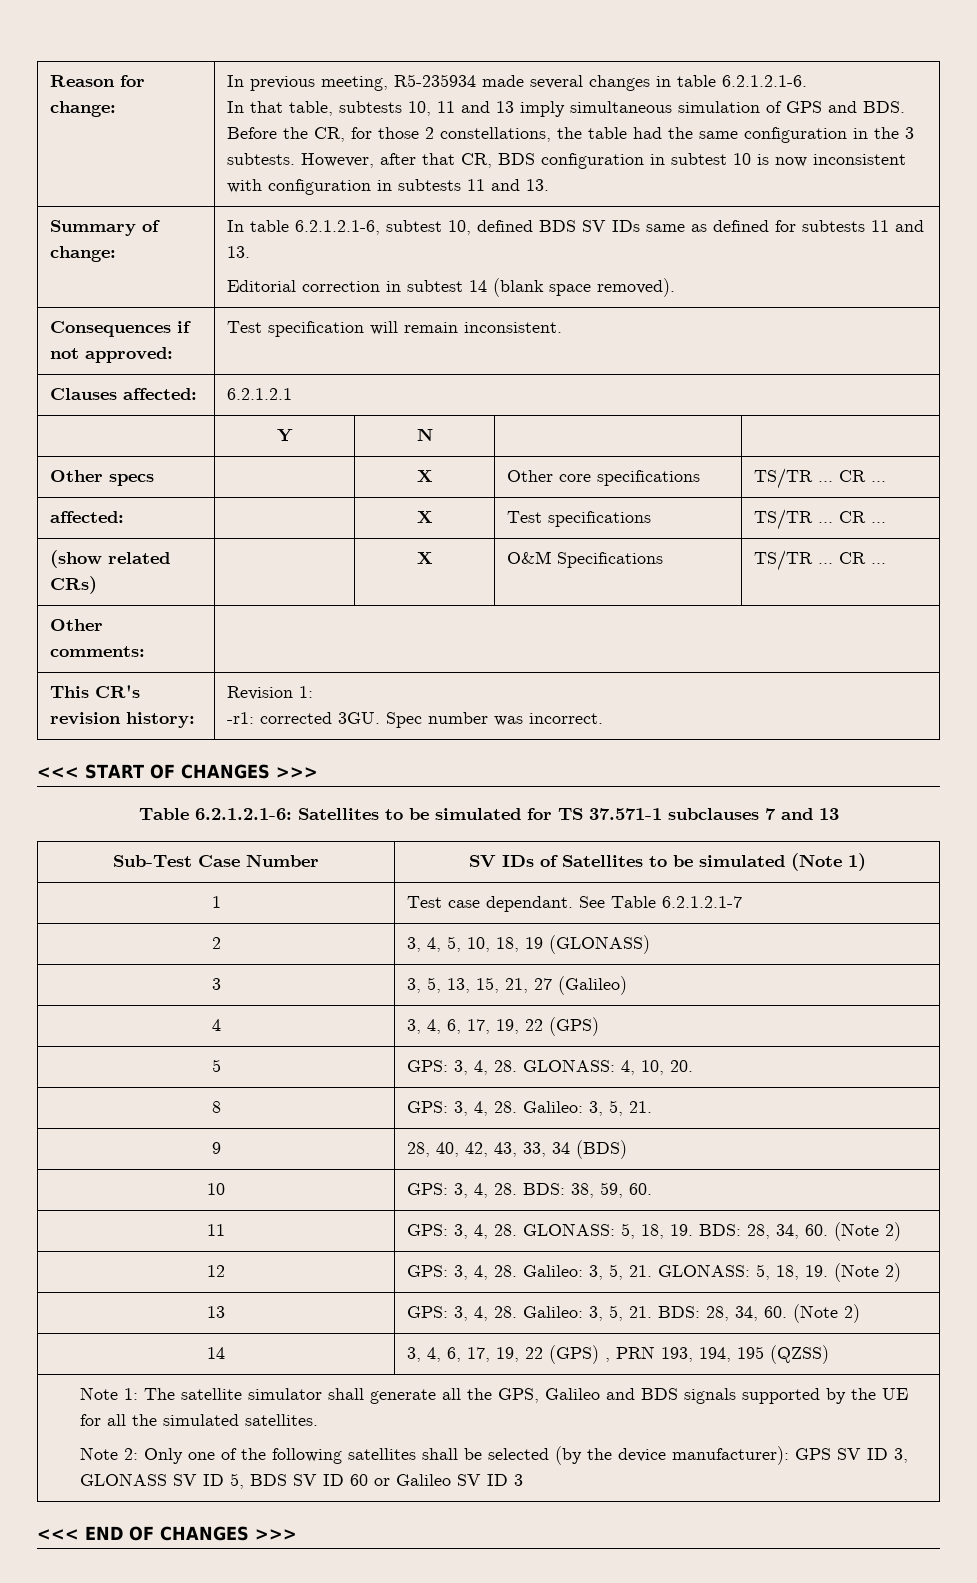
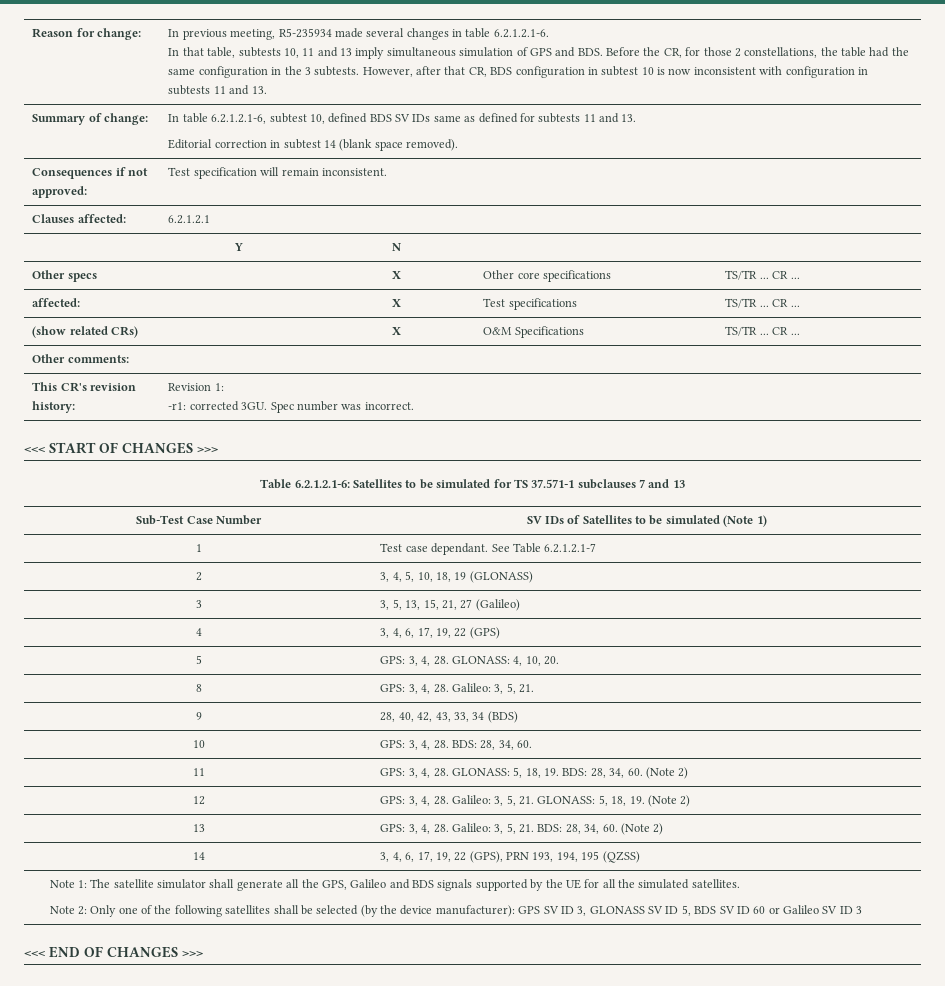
- 10 | GPS: 3, 4, 28. BDS: 38, 59, 60.
+ 10 | GPS: 3, 4, 28. BDS: 28, 34, 60.
- 14 | 3, 4, 6, 17, 19, 22 (GPS) , PRN 193, 194, 195 (QZSS)
+ 14 | 3, 4, 6, 17, 19, 22 (GPS), PRN 193, 194, 195 (QZSS)

